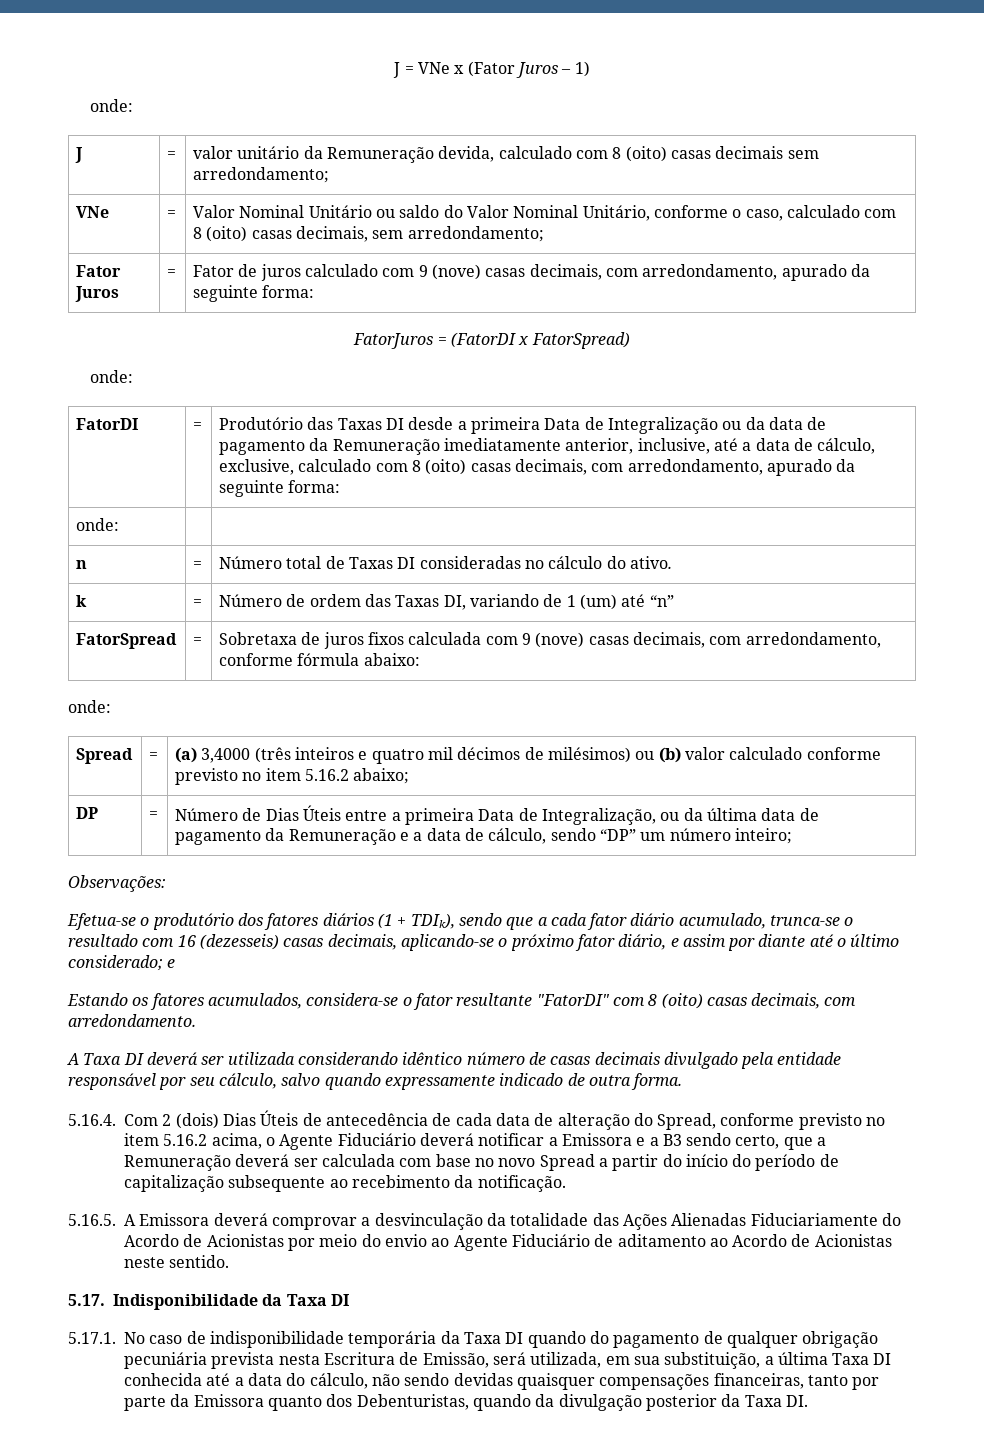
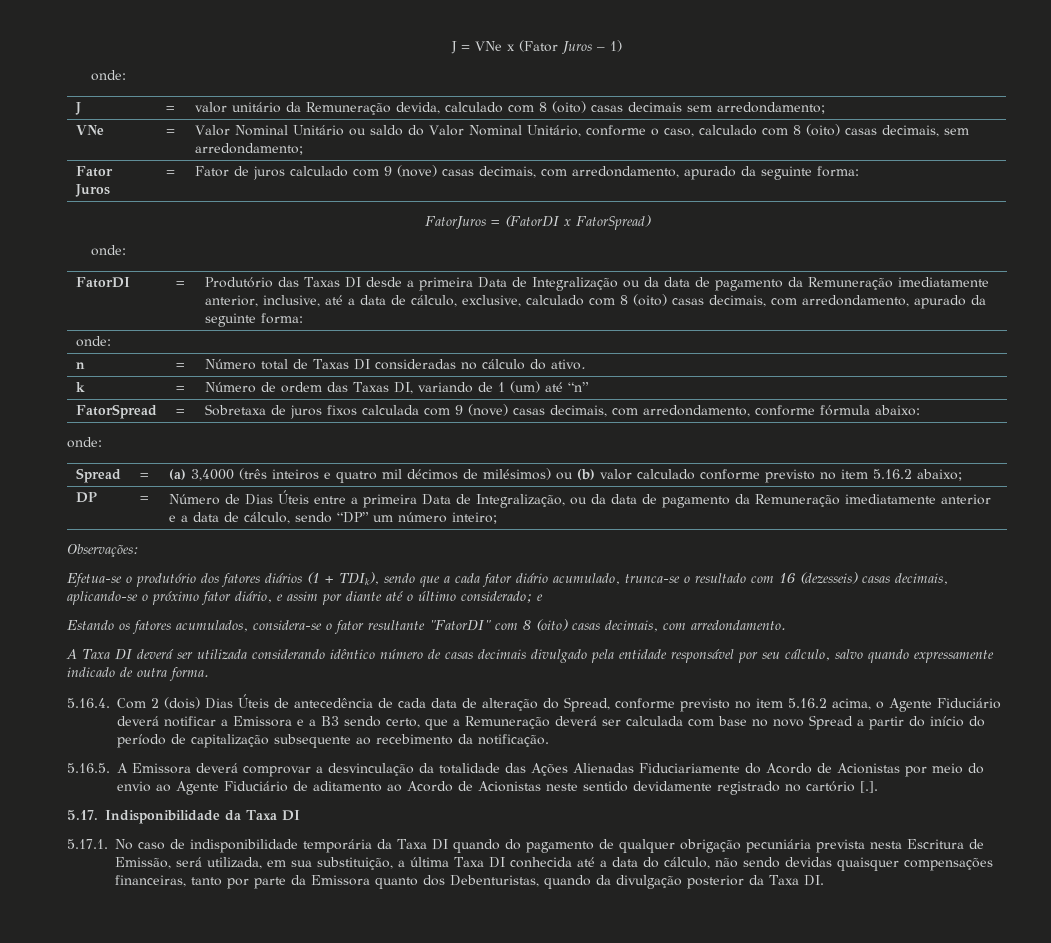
- DP | = | Número de Dias Úteis entre a primeira Data de Integralização, ou da última data de pagamento da Remuneração e a data de cálculo, sendo “DP” um número inteiro;
+ DP | = | Número de Dias Úteis entre a primeira Data de Integralização, ou da data de pagamento da Remuneração imediatamente anterior e a data de cálculo, sendo “DP” um número inteiro;
- 5.16.5. A Emissora deverá comprovar a desvinculação da totalidade das Ações Alienadas Fiduciariamente do Acordo de Acionistas por meio do envio ao Agente Fiduciário de aditamento ao Acordo de Acionistas neste sentido.
+ 5.16.5. A Emissora deverá comprovar a desvinculação da totalidade das Ações Alienadas Fiduciariamente do Acordo de Acionistas por meio do envio ao Agente Fiduciário de aditamento ao Acordo de Acionistas neste sentido devidamente registrado no cartório [.].

